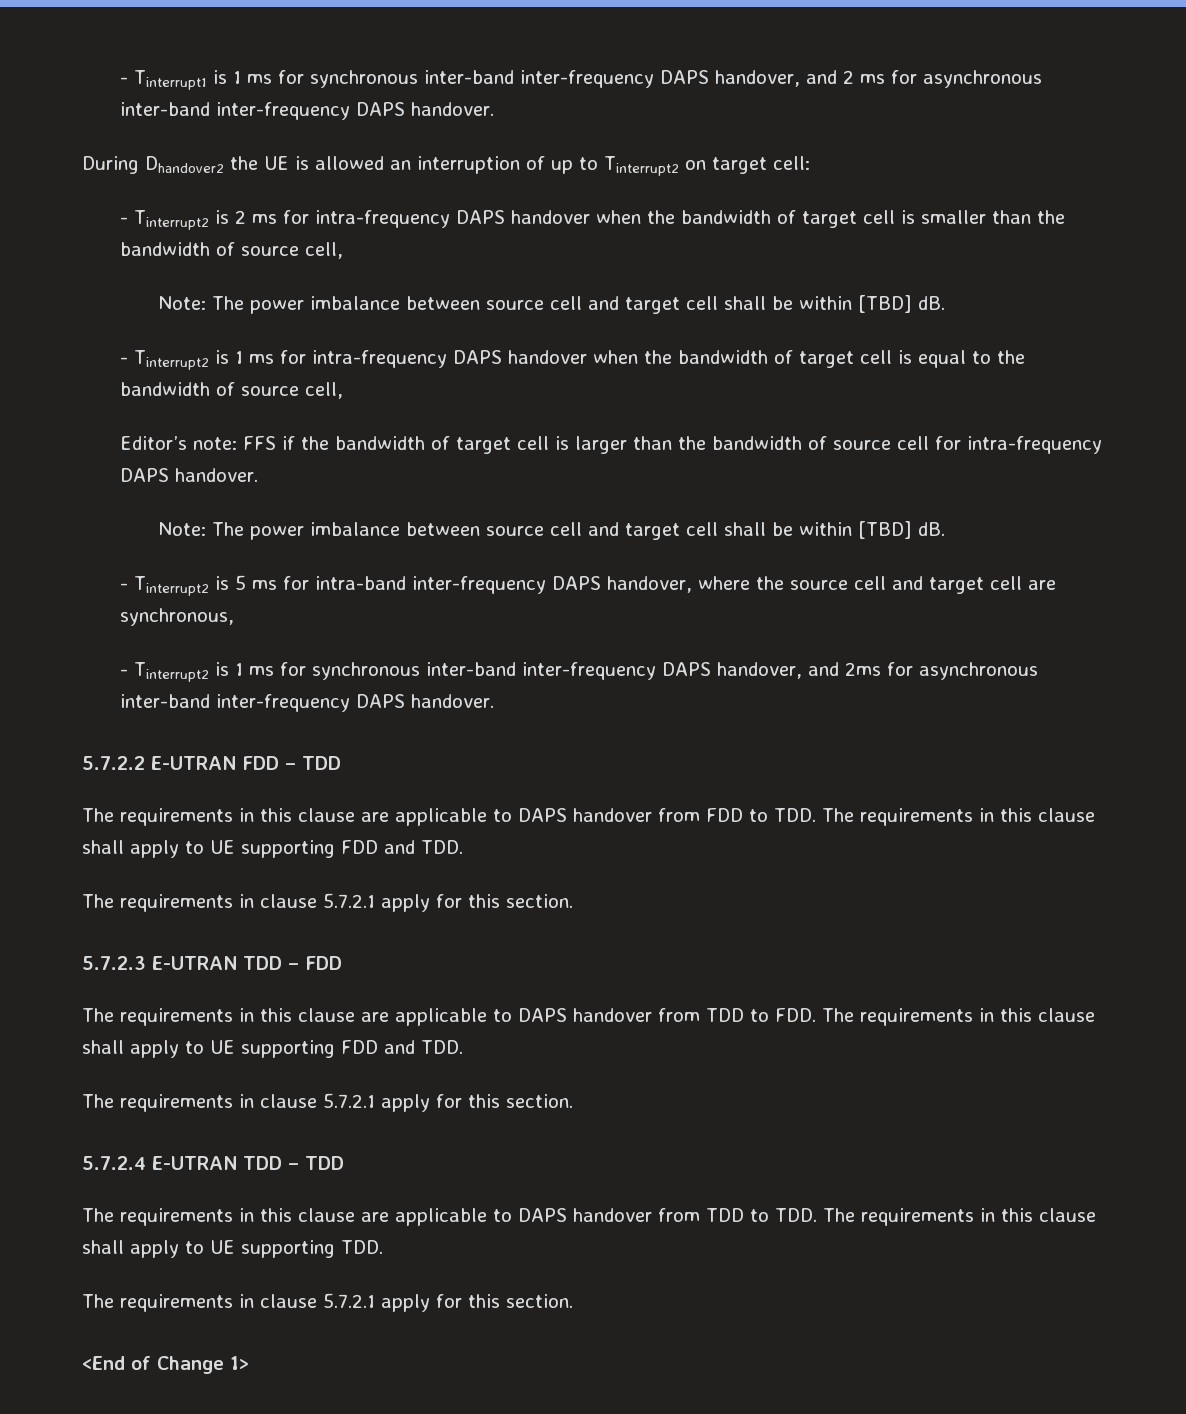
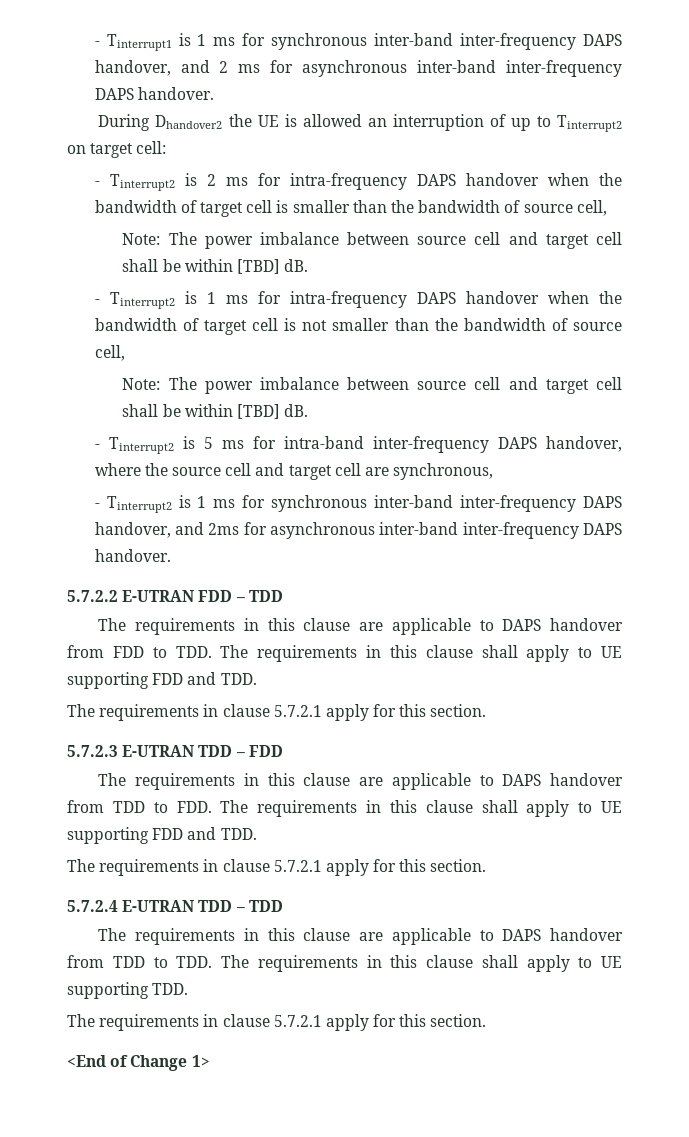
- - Tinterrupt2 is 1 ms for intra-frequency DAPS handover when the bandwidth of target cell is equal to the bandwidth of source cell,
- Editor’s note: FFS if the bandwidth of target cell is larger than the bandwidth of source cell for intra-frequency DAPS handover.
+ - Tinterrupt2 is 1 ms for intra-frequency DAPS handover when the bandwidth of target cell is not smaller than the bandwidth of source cell,

